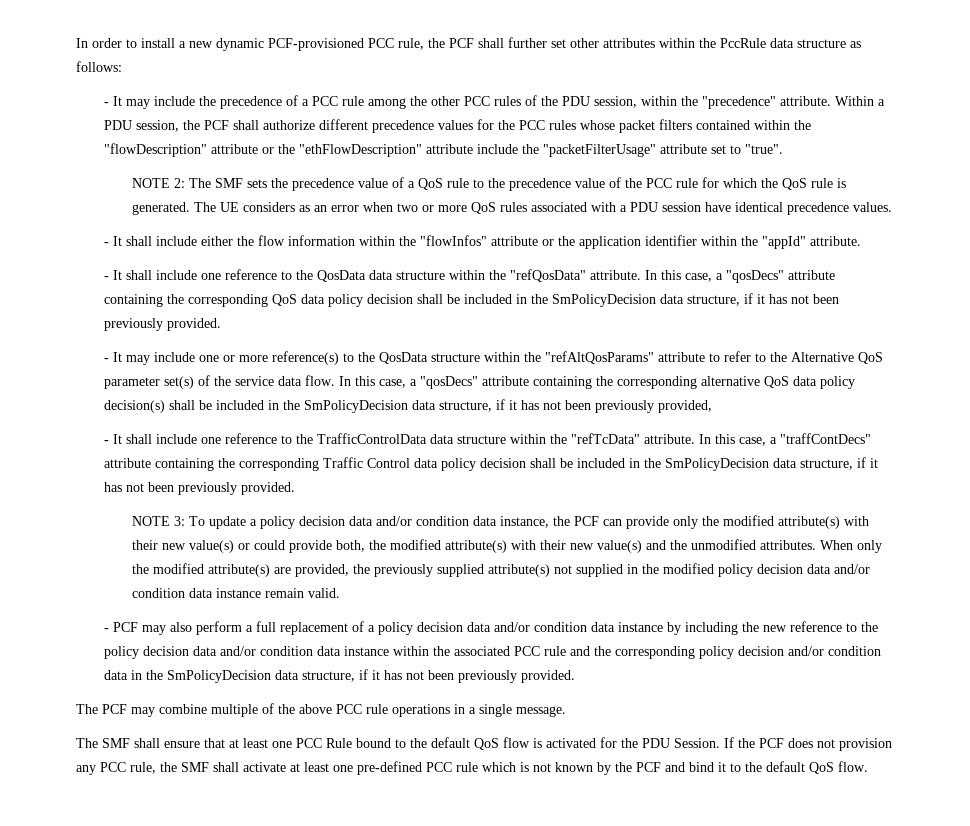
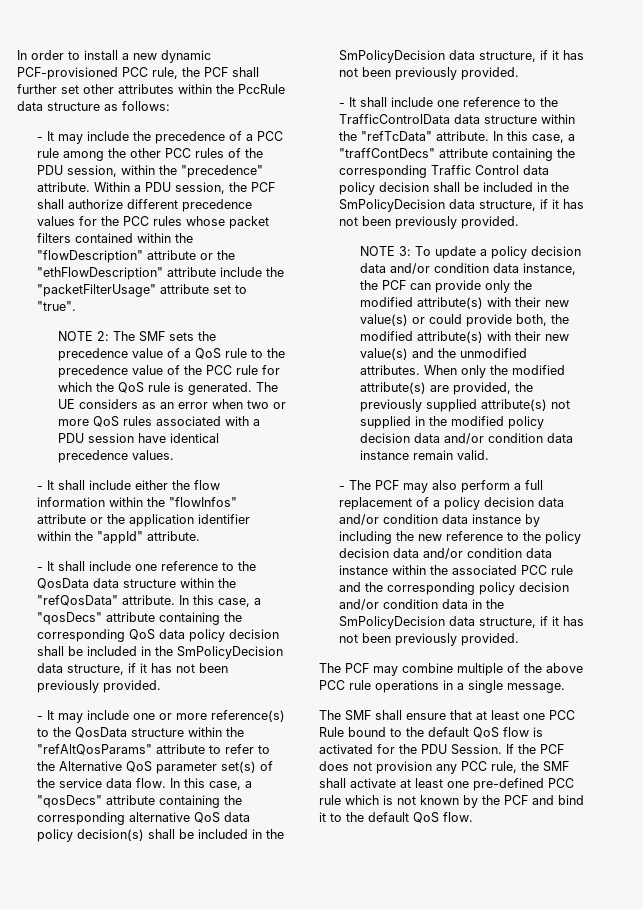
- In this case, a "qosDecs" attribute containing the corresponding alternative QoS data policy decision(s) shall be included in the SmPolicyDecision data structure, if it has not been previously provided,
+ In this case, a "qosDecs" attribute containing the corresponding alternative QoS data policy decision(s) shall be included in the SmPolicyDecision data structure, if it has not been previously provided.
- - PCF may also perform a full replacement of a policy decision data and/or condition data instance by including the new reference to the policy decision data and/or condition data instance within the associated PCC rule and the corresponding policy decision and/or condition data in the SmPolicyDecision data structure, if it has not been previously provided.
+ - The PCF may also perform a full replacement of a policy decision data and/or condition data instance by including the new reference to the policy decision data and/or condition data instance within the associated PCC rule and the corresponding policy decision and/or condition data in the SmPolicyDecision data structure, if it has not been previously provided.

